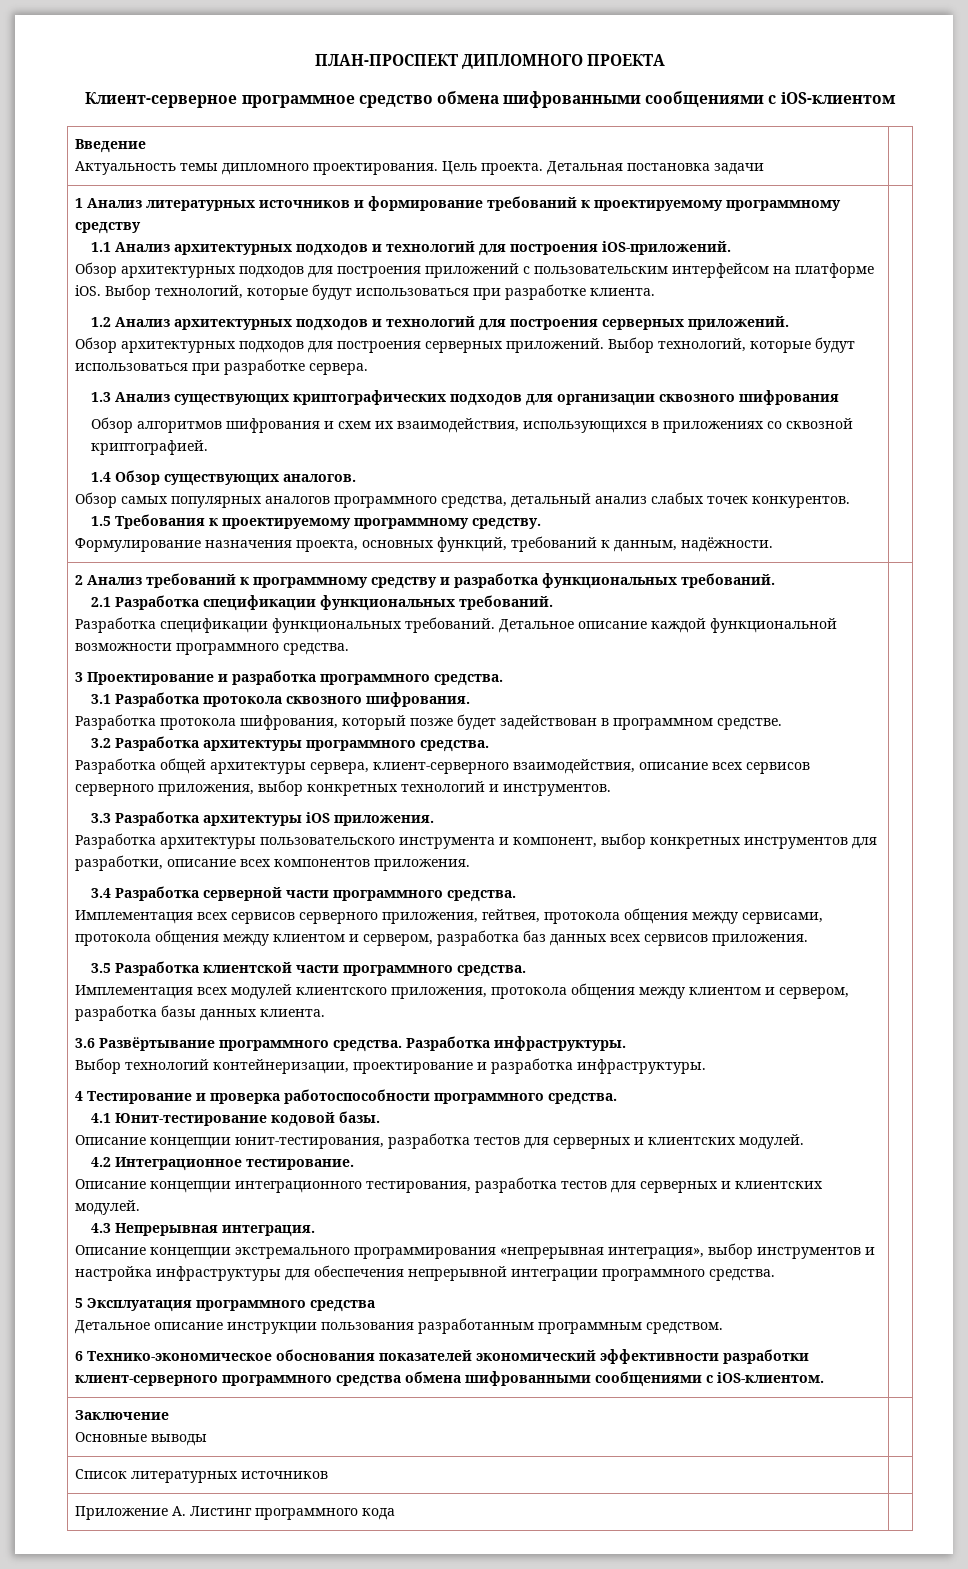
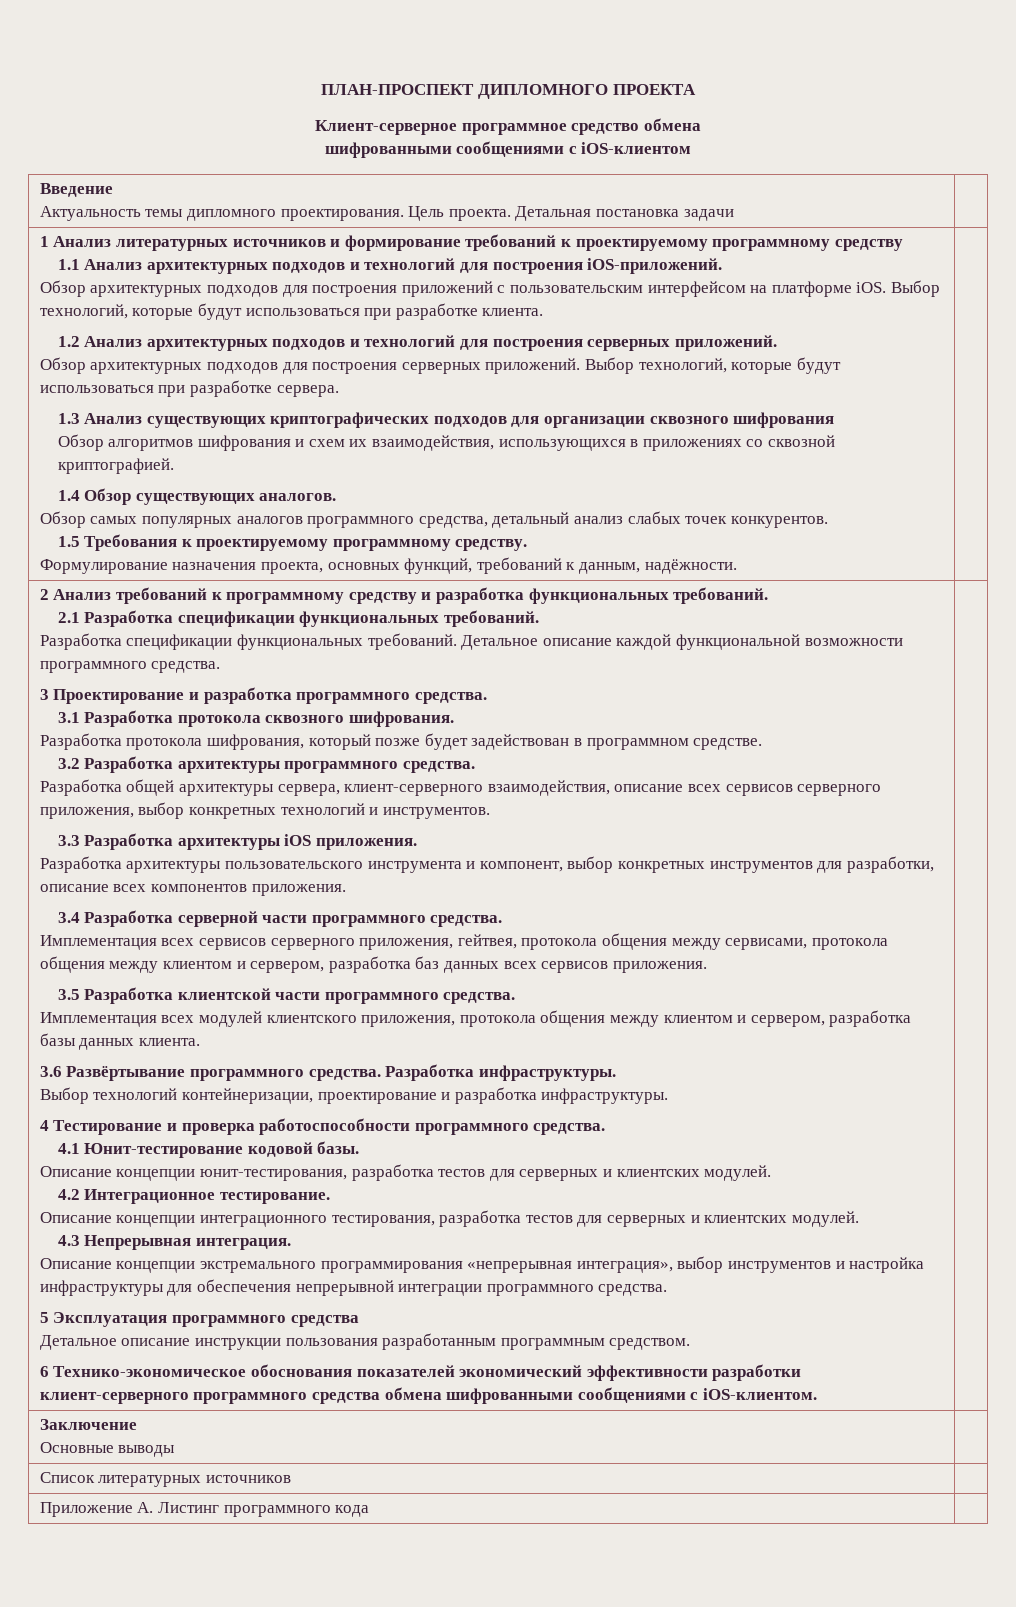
- Клиент-серверное программное средство обмена шифрованными сообщениями с iOS-клиентом
+ Клиент-серверное программное средство обмена
+ шифрованными сообщениями с iOS-клиентом

